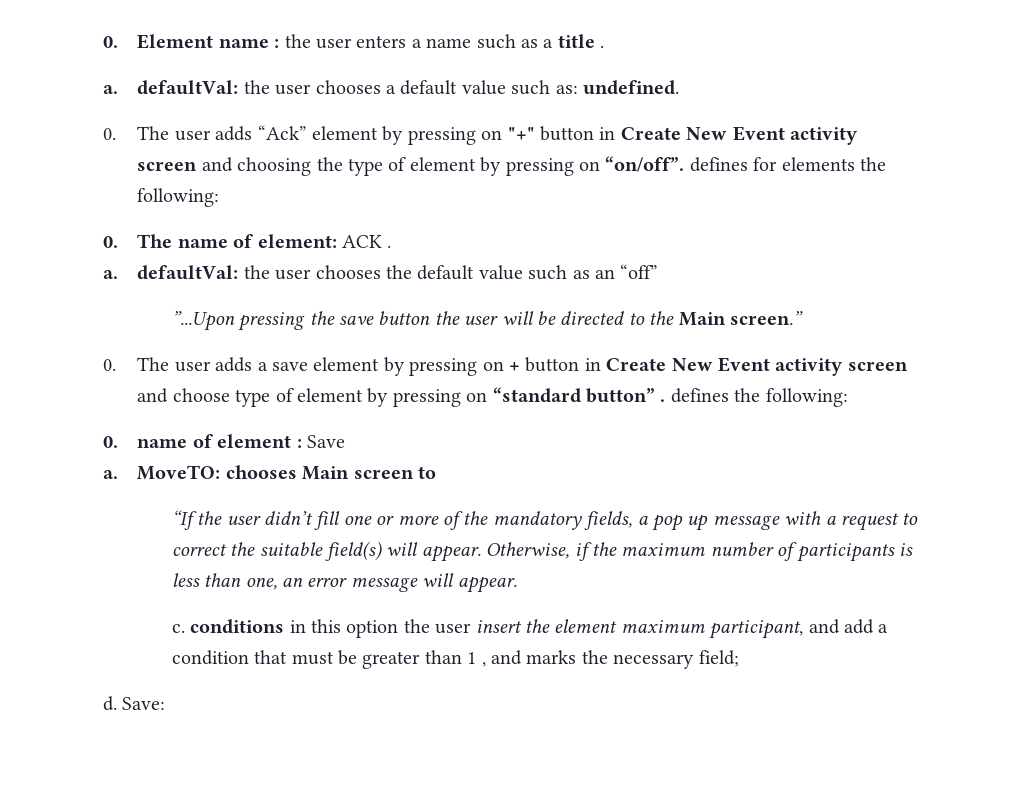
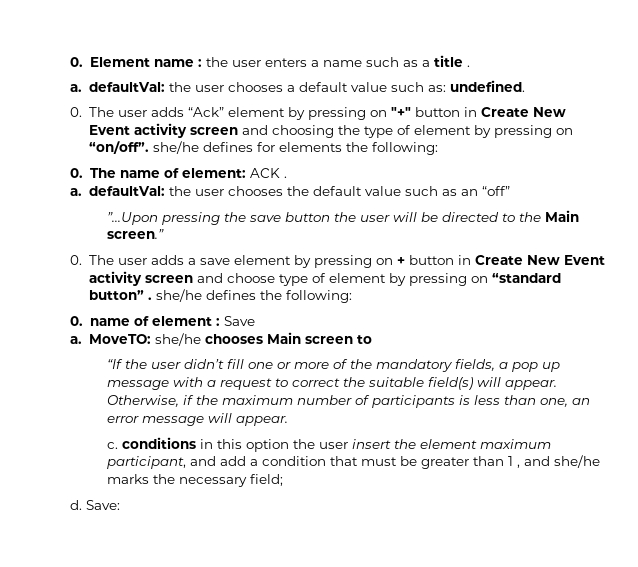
- 0. The user adds “Ack” element by pressing on "+" button in Create New Event activity screen and choosing the type of element by pressing on “on/off”. defines for elements the following:
+ 0. The user adds “Ack” element by pressing on "+" button in Create New Event activity screen and choosing the type of element by pressing on “on/off”. she/he defines for elements the following:
- 0. The user adds a save element by pressing on + button in Create New Event activity screen and choose type of element by pressing on “standard button” . defines the following:
+ 0. The user adds a save element by pressing on + button in Create New Event activity screen and choose type of element by pressing on “standard button” . she/he defines the following:
- MoveTO: chooses Main screen to
+ MoveTO: she/he chooses Main screen to
- c. conditions in this option the user insert the element maximum participant, and add a condition that must be greater than 1 , and marks the necessary field;
+ c. conditions in this option the user insert the element maximum participant, and add a condition that must be greater than 1 , and she/he marks the necessary field;

